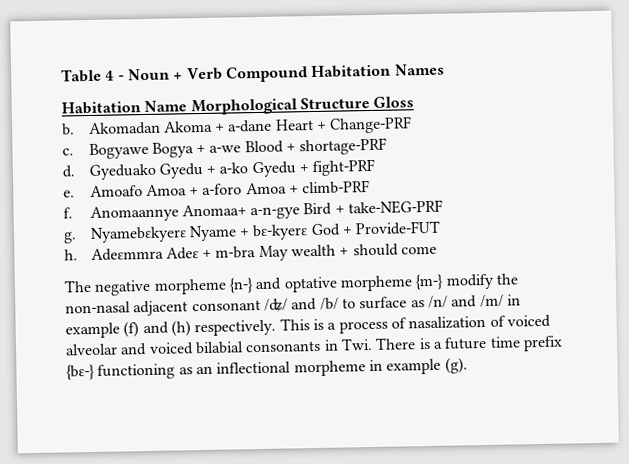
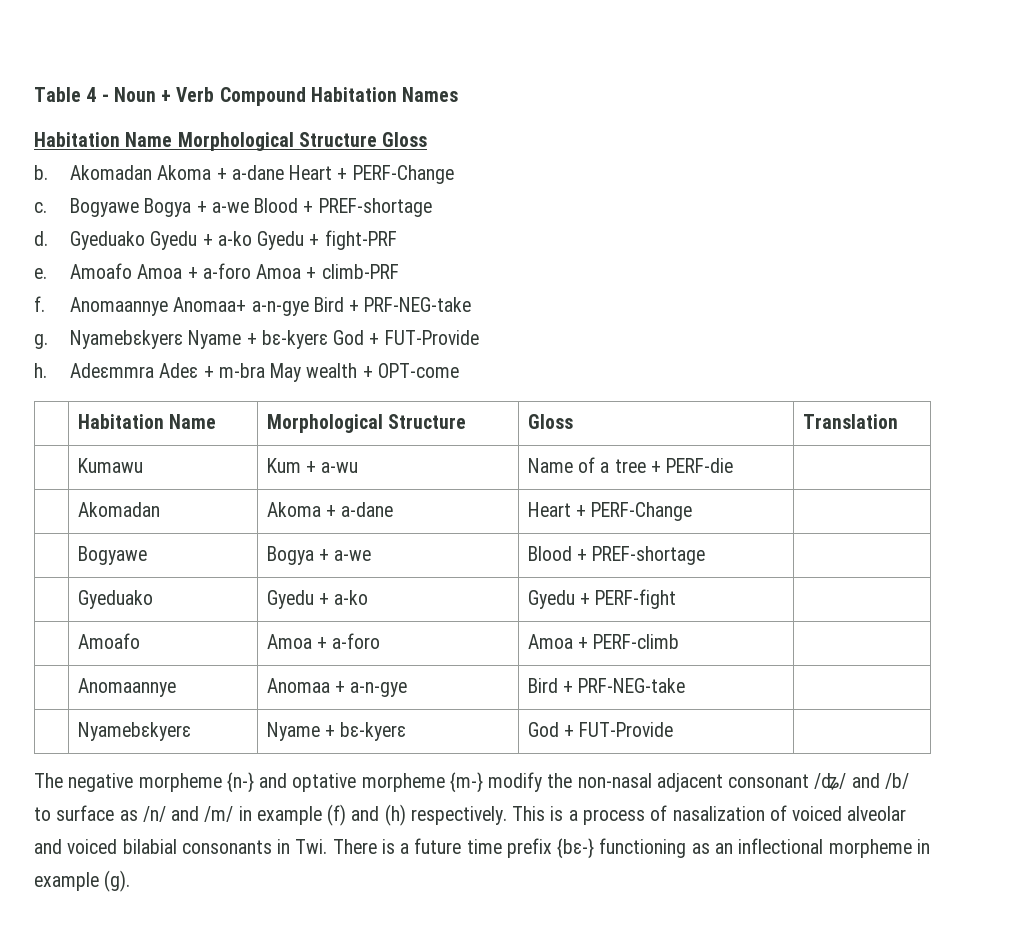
- Akomadan Akoma + a-dane Heart + Change-PRF
+ Akomadan Akoma + a-dane Heart + PERF-Change
- Bogyawe Bogya + a-we Blood + shortage-PRF
+ Bogyawe Bogya + a-we Blood + PREF-shortage
- Anomaannye Anomaa+ a-n-gye Bird + take-NEG-PRF
+ Anomaannye Anomaa+ a-n-gye Bird + PRF-NEG-take
- Nyamebɛkyerɛ Nyame + bɛ-kyerɛ God + Provide-FUT
+ Nyamebɛkyerɛ Nyame + bɛ-kyerɛ God + FUT-Provide
- Adeɛmmra Adeɛ + m-bra May wealth + should come
+ Adeɛmmra Adeɛ + m-bra May wealth + OPT-come
+ | Habitation Name | Morphological Structure | Gloss | Translation
+ | Kumawu | Kum + a-wu | Name of a tree + PERF-die |
+ | Akomadan | Akoma + a-dane | Heart + PERF-Change |
+ | Bogyawe | Bogya + a-we | Blood + PREF-shortage |
+ | Gyeduako | Gyedu + a-ko | Gyedu + PERF-fight |
+ | Amoafo | Amoa + a-foro | Amoa + PERF-climb |
+ | Anomaannye | Anomaa + a-n-gye | Bird + PRF-NEG-take |
+ | Nyamebɛkyerɛ | Nyame + bɛ-kyerɛ | God + FUT-Provide |

